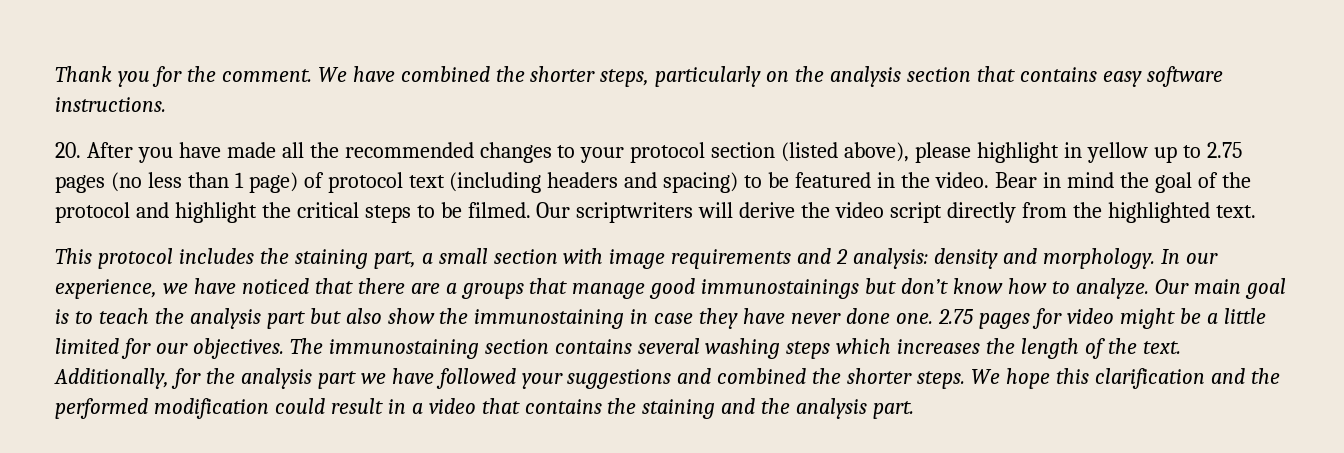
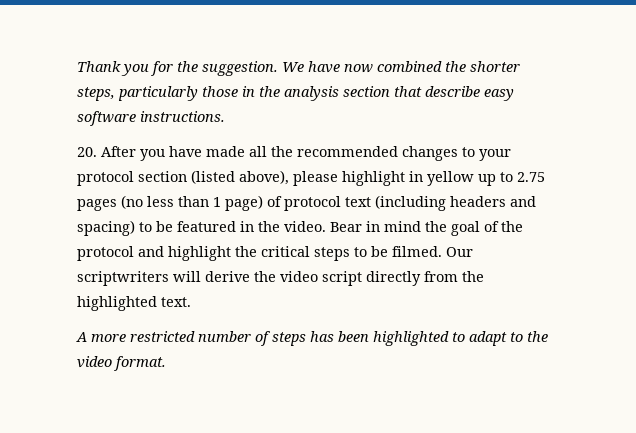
- Thank you for the comment.
+ Thank you for the suggestion.
- We have combined the shorter steps, particularly on the analysis section that contains easy software instructions.
+ We have now combined the shorter steps, particularly those in the analysis section that describe easy software instructions.
- This protocol includes the staining part, a small section with image requirements and 2 analysis: density and morphology. In our experience, we have noticed that there are a groups that manage good immunostainings but don’t know how to analyze. Our main goal is to teach the analysis part but also show the immunostaining in case they have never done one. 2.75 pages for video might be a little limited for our objectives. The immunostaining section contains several washing steps which increases the length of the text. Additionally, for the analysis part we have followed your suggestions and combined the shorter steps. We hope this clarification and the performed modification could result in a video that contains the staining and the analysis part.
+ A more restricted number of steps has been highlighted to adapt to the video format.

